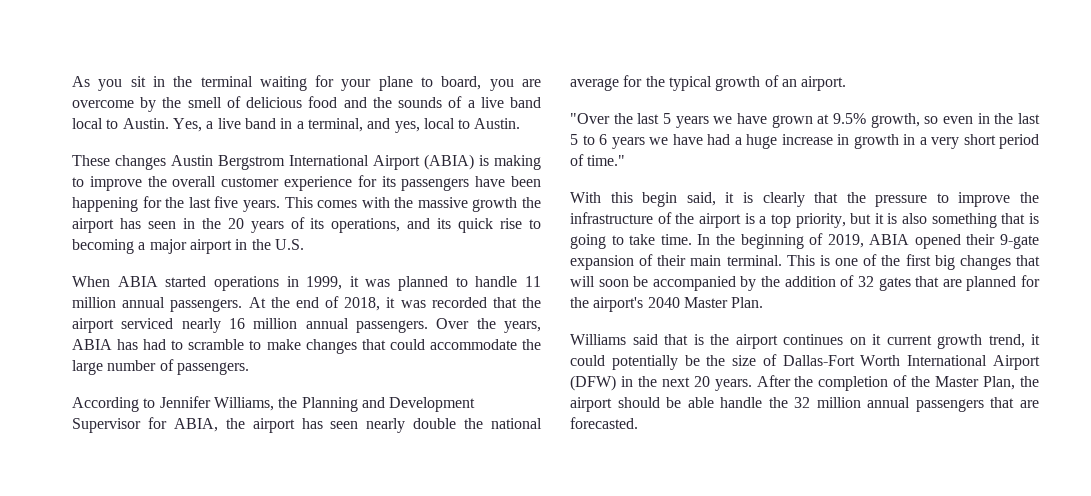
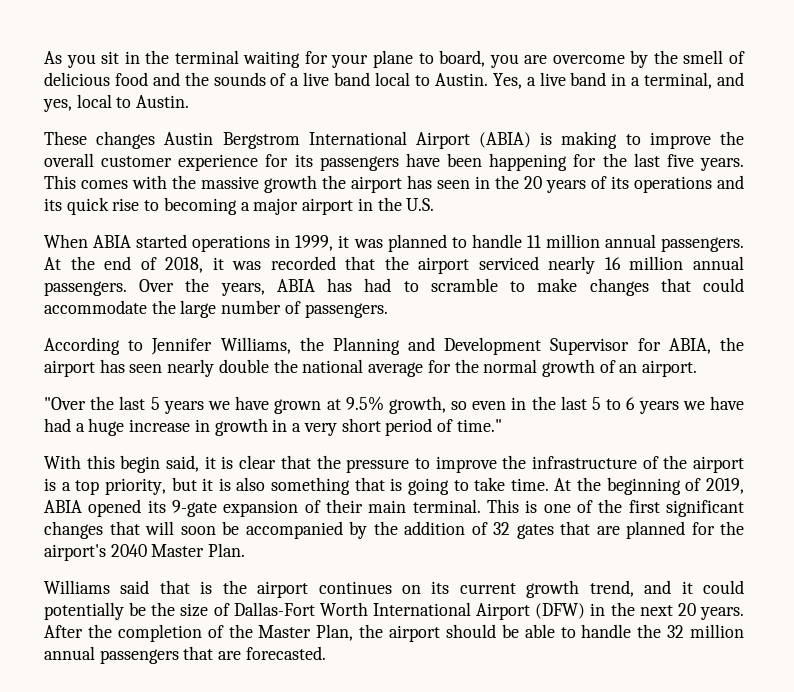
- This comes with the massive growth the airport has seen in the 20 years of its operations, and its quick rise to becoming a major airport in the U.S.
+ This comes with the massive growth the airport has seen in the 20 years of its operations and its quick rise to becoming a major airport in the U.S.
- According to Jennifer Williams, the Planning and Development Supervisor for ABIA, the airport has seen nearly double the national average for the typical growth of an airport.
+ According to Jennifer Williams, the Planning and Development Supervisor for ABIA, the airport has seen nearly double the national average for the normal growth of an airport.
- With this begin said, it is clearly that the pressure to improve the infrastructure of the airport is a top priority, but it is also something that is going to take time.
+ With this begin said, it is clear that the pressure to improve the infrastructure of the airport is a top priority, but it is also something that is going to take time.
- In the beginning of 2019, ABIA opened their 9-gate expansion of their main terminal.
+ At the beginning of 2019, ABIA opened its 9-gate expansion of their main terminal.
- This is one of the first big changes that will soon be accompanied by the addition of 32 gates that are planned for the airport's 2040 Master Plan.
+ This is one of the first significant changes that will soon be accompanied by the addition of 32 gates that are planned for the airport's 2040 Master Plan.
- Williams said that is the airport continues on it current growth trend, it could potentially be the size of Dallas-Fort Worth International Airport (DFW) in the next 20 years.
+ Williams said that is the airport continues on its current growth trend, and it could potentially be the size of Dallas-Fort Worth International Airport (DFW) in the next 20 years.
- After the completion of the Master Plan, the airport should be able handle the 32 million annual passengers that are forecasted.
+ After the completion of the Master Plan, the airport should be able to handle the 32 million annual passengers that are forecasted.

